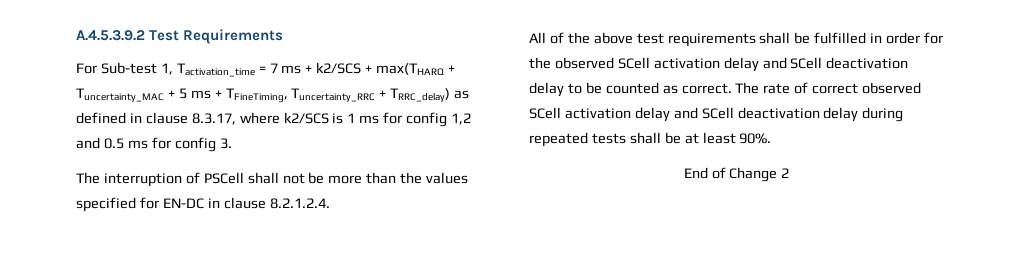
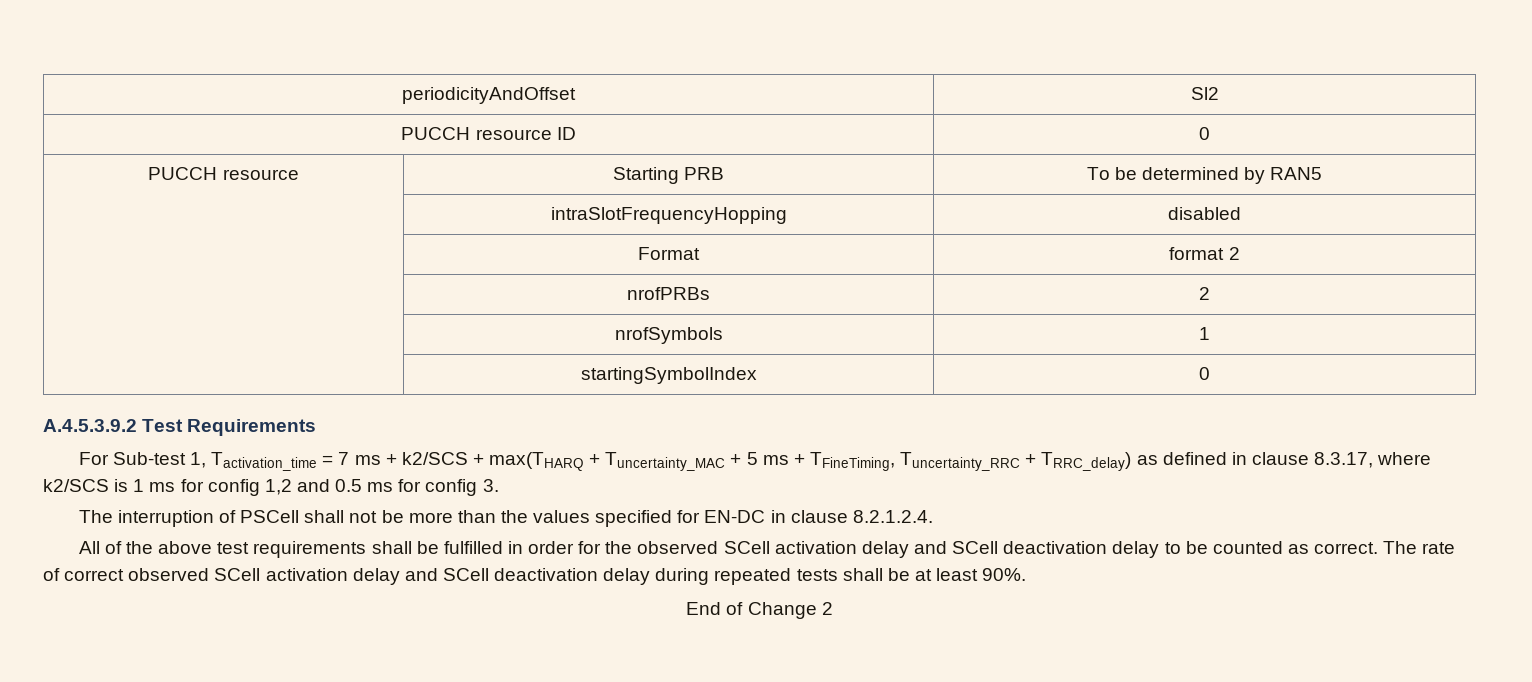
+ periodicityAndOffset | Sl2
+ PUCCH resource ID | 0
+ PUCCH resource | Starting PRB | To be determined by RAN5
+ | intraSlotFrequencyHopping | disabled
+ | Format | format 2
+ | nrofPRBs | 2
+ | nrofSymbols | 1
+ | startingSymbolIndex | 0

